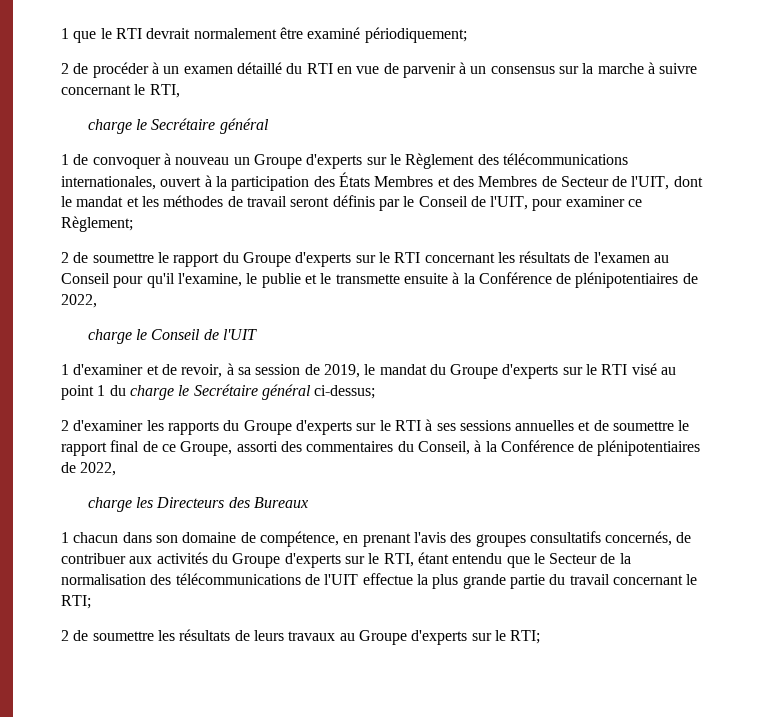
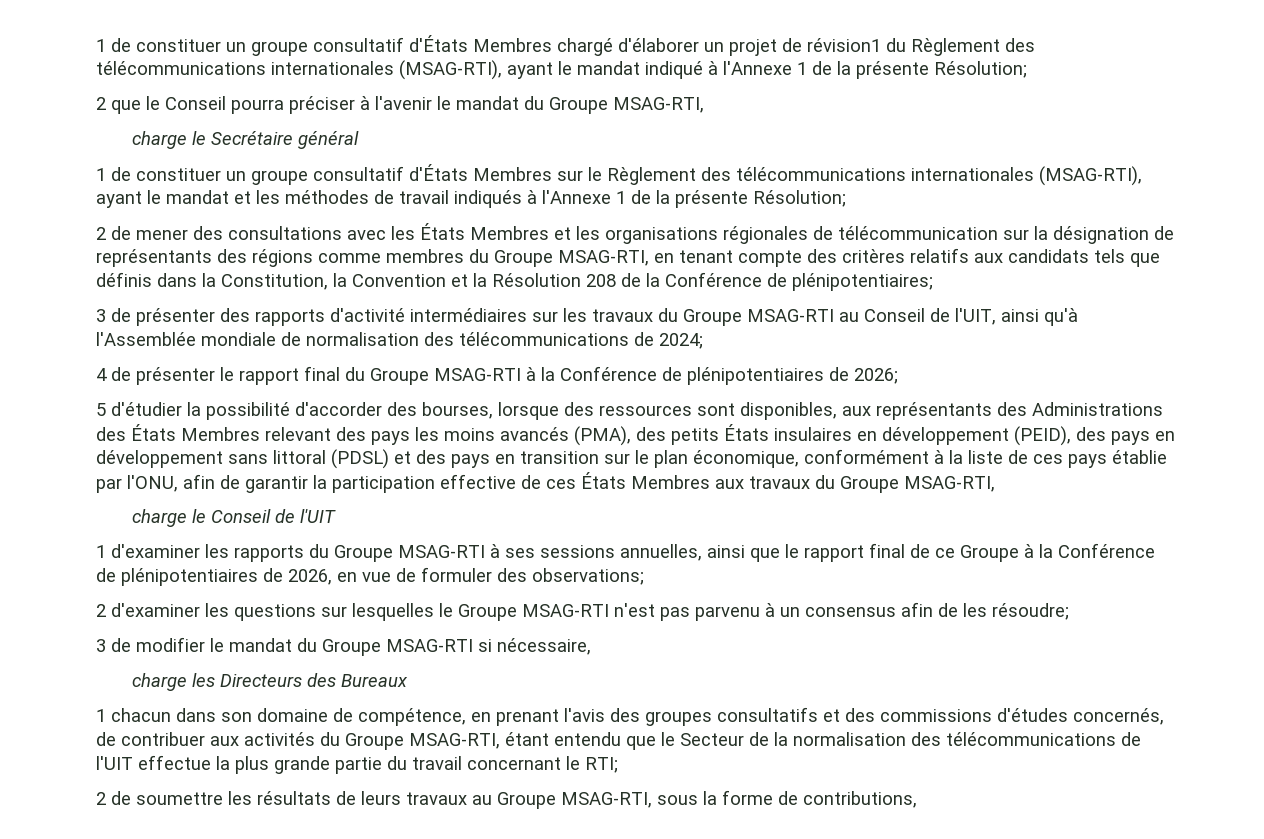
- 1 que le RTI devrait normalement être examiné périodiquement;
- 2 de procéder à un examen détaillé du RTI en vue de parvenir à un consensus sur la marche à suivre concernant le RTI,
+ 1 de constituer un groupe consultatif d'États Membres chargé d'élaborer un projet de révision1 du Règlement des télécommunications internationales (MSAG-RTI), ayant le mandat indiqué à l'Annexe 1 de la présente Résolution;
+ 2 que le Conseil pourra préciser à l'avenir le mandat du Groupe MSAG-RTI,
- 1 de convoquer à nouveau un Groupe d'experts sur le Règlement des télécommunications internationales, ouvert à la participation des États Membres et des Membres de Secteur de l'UIT, dont le mandat et les méthodes de travail seront définis par le Conseil de l'UIT, pour examiner ce Règlement;
- 2 de soumettre le rapport du Groupe d'experts sur le RTI concernant les résultats de l'examen au Conseil pour qu'il l'examine, le publie et le transmette ensuite à la Conférence de plénipotentiaires de 2022,
+ 1 de constituer un groupe consultatif d'États Membres sur le Règlement des télécommunications internationales (MSAG-RTI), ayant le mandat et les méthodes de travail indiqués à l'Annexe 1 de la présente Résolution;
+ 2 de mener des consultations avec les États Membres et les organisations régionales de télécommunication sur la désignation de représentants des régions comme membres du Groupe MSAG-RTI, en tenant compte des critères relatifs aux candidats tels que définis dans la Constitution, la Convention et la Résolution 208 de la Conférence de plénipotentiaires;
+ 3 de présenter des rapports d'activité intermédiaires sur les travaux du Groupe MSAG-RTI au Conseil de l'UIT, ainsi qu'à l'Assemblée mondiale de normalisation des télécommunications de 2024;
+ 4 de présenter le rapport final du Groupe MSAG-RTI à la Conférence de plénipotentiaires de 2026;
+ 5 d'étudier la possibilité d'accorder des bourses, lorsque des ressources sont disponibles, aux représentants des Administrations des États Membres relevant des pays les moins avancés (PMA), des petits États insulaires en développement (PEID), des pays en développement sans littoral (PDSL) et des pays en transition sur le plan économique, conformément à la liste de ces pays établie par l'ONU, afin de garantir la participation effective de ces États Membres aux travaux du Groupe MSAG-RTI,
- 1 d'examiner et de revoir, à sa session de 2019, le mandat du Groupe d'experts sur le RTI visé au point 1 du charge le Secrétaire général ci-dessus;
- 2 d'examiner les rapports du Groupe d'experts sur le RTI à ses sessions annuelles et de soumettre le rapport final de ce Groupe, assorti des commentaires du Conseil, à la Conférence de plénipotentiaires de 2022,
+ 1 d'examiner les rapports du Groupe MSAG-RTI à ses sessions annuelles, ainsi que le rapport final de ce Groupe à la Conférence de plénipotentiaires de 2026, en vue de formuler des observations;
+ 2 d'examiner les questions sur lesquelles le Groupe MSAG-RTI n'est pas parvenu à un consensus afin de les résoudre;
+ 3 de modifier le mandat du Groupe MSAG-RTI si nécessaire,
- 1 chacun dans son domaine de compétence, en prenant l'avis des groupes consultatifs concernés, de contribuer aux activités du Groupe d'experts sur le RTI, étant entendu que le Secteur de la normalisation des télécommunications de l'UIT effectue la plus grande partie du travail concernant le RTI;
+ 1 chacun dans son domaine de compétence, en prenant l'avis des groupes consultatifs et des commissions d'études concernés, de contribuer aux activités du Groupe MSAG-RTI, étant entendu que le Secteur de la normalisation des télécommunications de l'UIT effectue la plus grande partie du travail concernant le RTI;
- 2 de soumettre les résultats de leurs travaux au Groupe d'experts sur le RTI;
+ 2 de soumettre les résultats de leurs travaux au Groupe MSAG-RTI, sous la forme de contributions,

